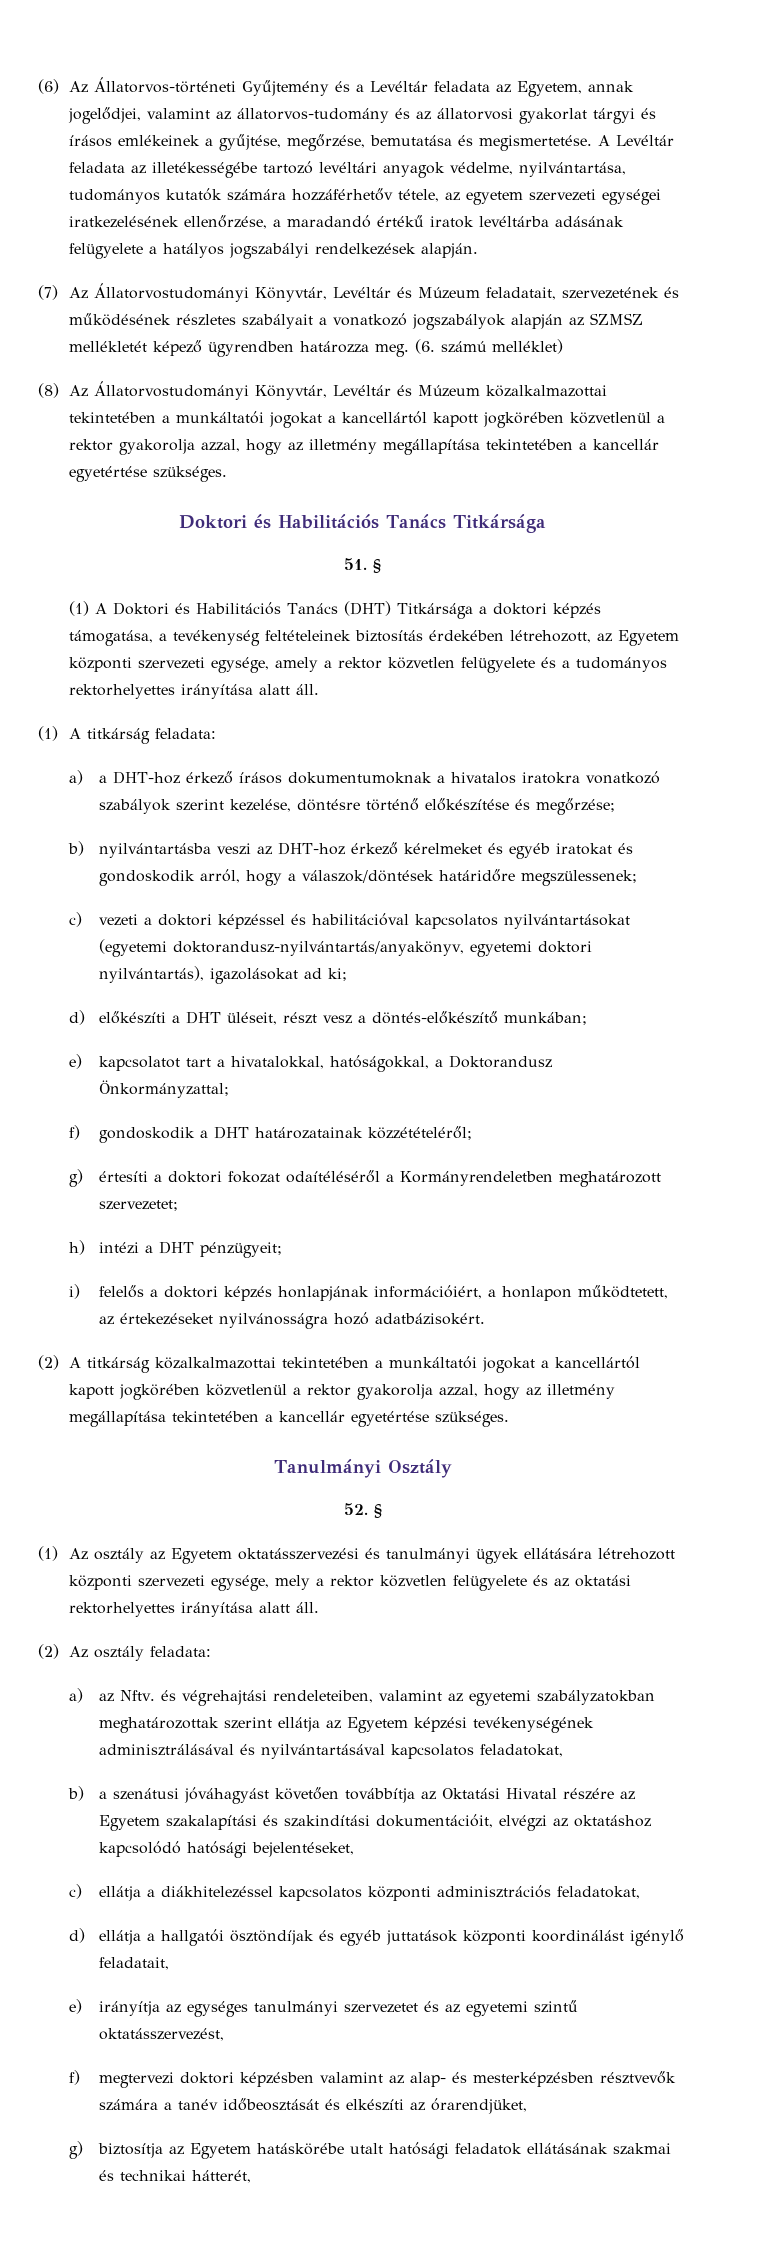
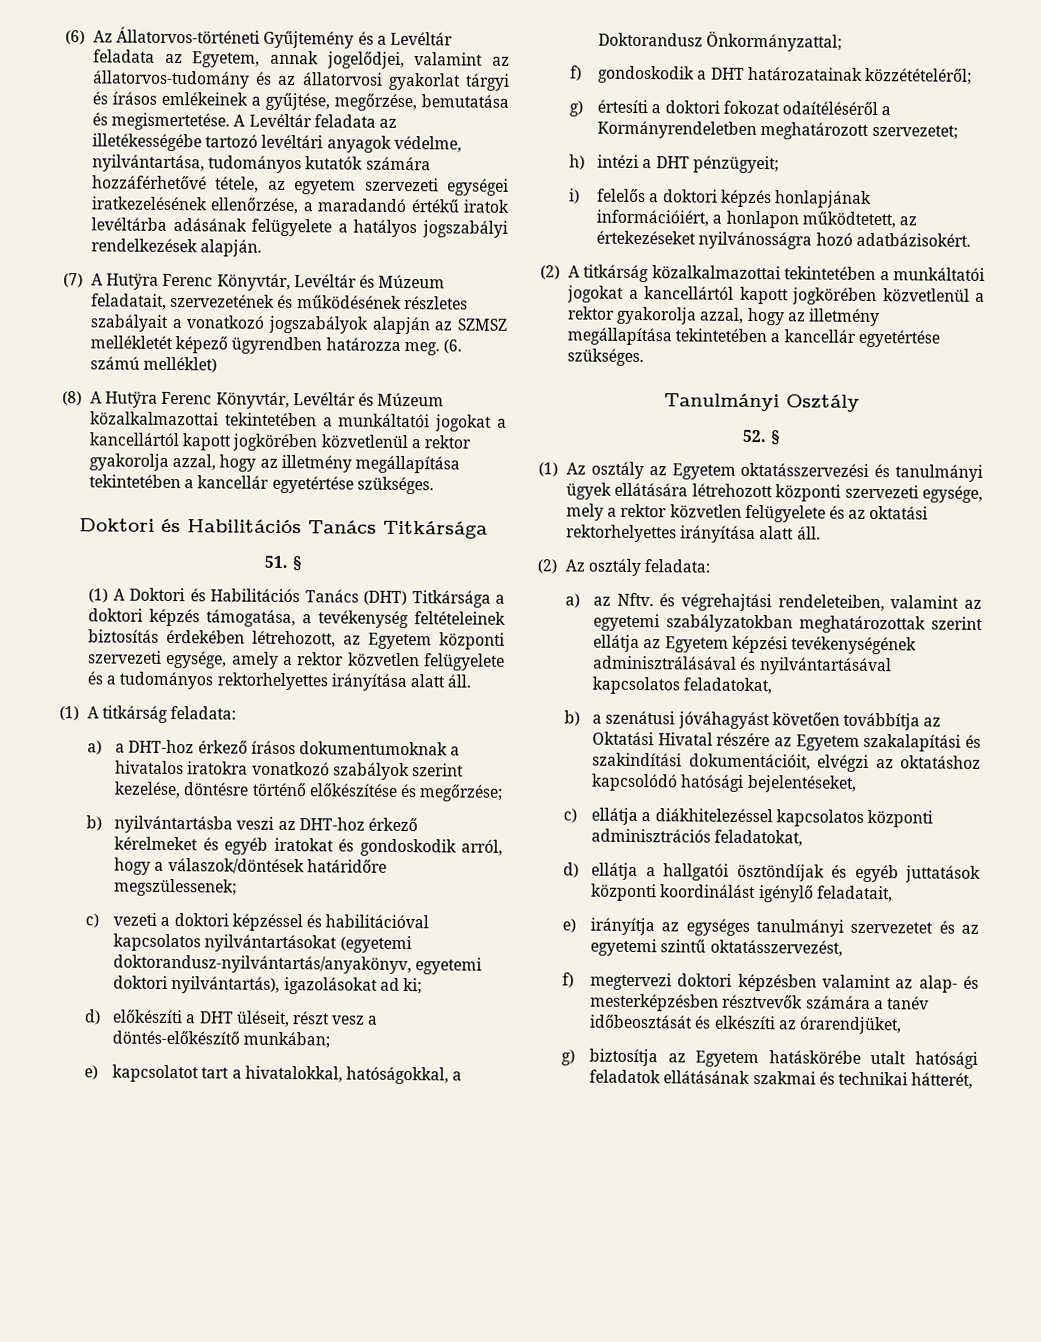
- A Levéltár feladata az illetékességébe tartozó levéltári anyagok védelme, nyilvántartása, tudományos kutatók számára hozzáférhetőv tétele, az egyetem szervezeti egységei iratkezelésének ellenőrzése, a maradandó értékű iratok levéltárba adásának felügyelete a hatályos jogszabályi rendelkezések alapján.
+ A Levéltár feladata az illetékességébe tartozó levéltári anyagok védelme, nyilvántartása, tudományos kutatók számára hozzáférhetővé tétele, az egyetem szervezeti egységei iratkezelésének ellenőrzése, a maradandó értékű iratok levéltárba adásának felügyelete a hatályos jogszabályi rendelkezések alapján.
- (7) Az Állatorvostudományi Könyvtár, Levéltár és Múzeum feladatait, szervezetének és működésének részletes szabályait a vonatkozó jogszabályok alapján az SZMSZ mellékletét képező ügyrendben határozza meg.
+ (7) A Hutÿra Ferenc Könyvtár, Levéltár és Múzeum feladatait, szervezetének és működésének részletes szabályait a vonatkozó jogszabályok alapján az SZMSZ mellékletét képező ügyrendben határozza meg.
- (8) Az Állatorvostudományi Könyvtár, Levéltár és Múzeum közalkalmazottai tekintetében a munkáltatói jogokat a kancellártól kapott jogkörében közvetlenül a rektor gyakorolja azzal, hogy az illetmény megállapítása tekintetében a kancellár egyetértése szükséges.
+ (8) A Hutÿra Ferenc Könyvtár, Levéltár és Múzeum közalkalmazottai tekintetében a munkáltatói jogokat a kancellártól kapott jogkörében közvetlenül a rektor gyakorolja azzal, hogy az illetmény megállapítása tekintetében a kancellár egyetértése szükséges.

